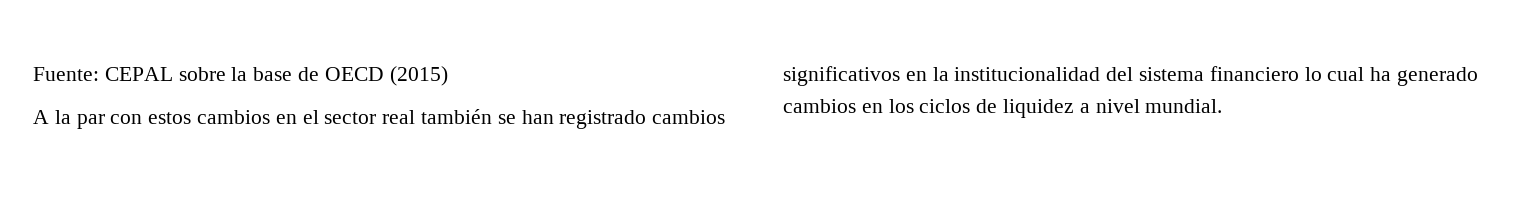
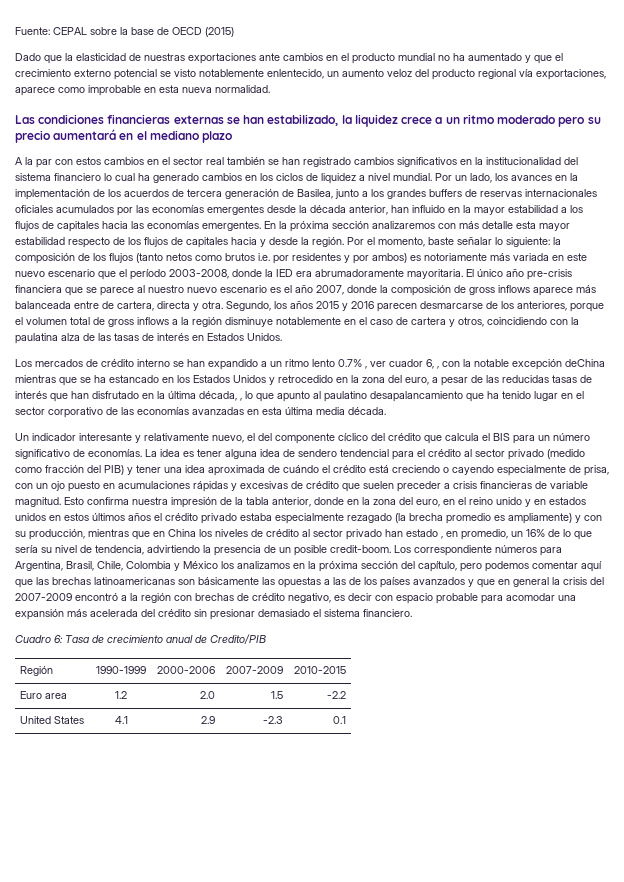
+ Dado que la elasticidad de nuestras exportaciones ante cambios en el producto mundial no ha aumentado y que el crecimiento externo potencial se visto notablemente enlentecido, un aumento veloz del producto regional vía exportaciones, aparece como improbable en esta nueva normalidad.
+ Las condiciones financieras externas se han estabilizado, la liquidez crece a un ritmo moderado pero su precio aumentará en el mediano plazo
+ Por un lado, los avances en la implementación de los acuerdos de tercera generación de Basilea, junto a los grandes buffers de reservas internacionales oficiales acumulados por las economías emergentes desde la década anterior, han influido en la mayor estabilidad a los flujos de capitales hacia las economías emergentes. En la próxima sección analizaremos con más detalle esta mayor estabilidad respecto de los flujos de capitales hacia y desde la región. Por el momento, baste señalar lo siguiente: la composición de los flujos (tanto netos como brutos i.e. por residentes y por ambos) es notoriamente más variada en este nuevo escenario que el período 2003-2008, donde la IED era abrumadoramente mayoritaria. El único año pre-crisis financiera que se parece al nuestro nuevo escenario es el año 2007, donde la composición de gross inflows aparece más balanceada entre de cartera, directa y otra. Segundo, los años 2015 y 2016 parecen desmarcarse de los anteriores, porque el volumen total de gross inflows a la región disminuye notablemente en el caso de cartera y otros, coincidiendo con la paulatina alza de las tasas de interés en Estados Unidos.
+ Los mercados de crédito interno se han expandido a un ritmo lento 0.7% , ver cuador 6, , con la notable excepción deChina mientras que se ha estancado en los Estados Unidos y retrocedido en la zona del euro, a pesar de las reducidas tasas de interés que han disfrutado en la última década, , lo que apunto al paulatino desapalancamiento que ha tenido lugar en el sector corporativo de las economías avanzadas en esta última media década.
+ Un indicador interesante y relativamente nuevo, el del componente cíclico del crédito que calcula el BIS para un número significativo de economías. La idea es tener alguna idea de sendero tendencial para el crédito al sector privado (medido como fracción del PIB) y tener una idea aproximada de cuándo el crédito está creciendo o cayendo especialmente de prisa, con un ojo puesto en acumulaciones rápidas y excesivas de crédito que suelen preceder a crisis financieras de variable magnitud. Esto confirma nuestra impresión de la tabla anterior, donde en la zona del euro, en el reino unido y en estados unidos en estos últimos años el crédito privado estaba especialmente rezagado (la brecha promedio es ampliamente) y con su producción, mientras que en China los niveles de crédito al sector privado han estado , en promedio, un 16% de lo que sería su nivel de tendencia, advirtiendo la presencia de un posible credit-boom. Los correspondiente números para Argentina, Brasil, Chile, Colombia y México los analizamos en la próxima sección del capítulo, pero podemos comentar aquí que las brechas latinoamericanas son básicamente las opuestas a las de los países avanzados y que en general la crisis del 2007-2009 encontró a la región con brechas de crédito negativo, es decir con espacio probable para acomodar una expansión más acelerada del crédito sin presionar demasiado el sistema financiero.
+ Cuadro 6: Tasa de crecimiento anual de Credito/PIB
+ Región | 1990-1999 | 2000-2006 | 2007-2009 | 2010-2015
+ Euro area | 1.2 | 2.0 | 1.5 | -2.2
+ United States | 4.1 | 2.9 | -2.3 | 0.1

